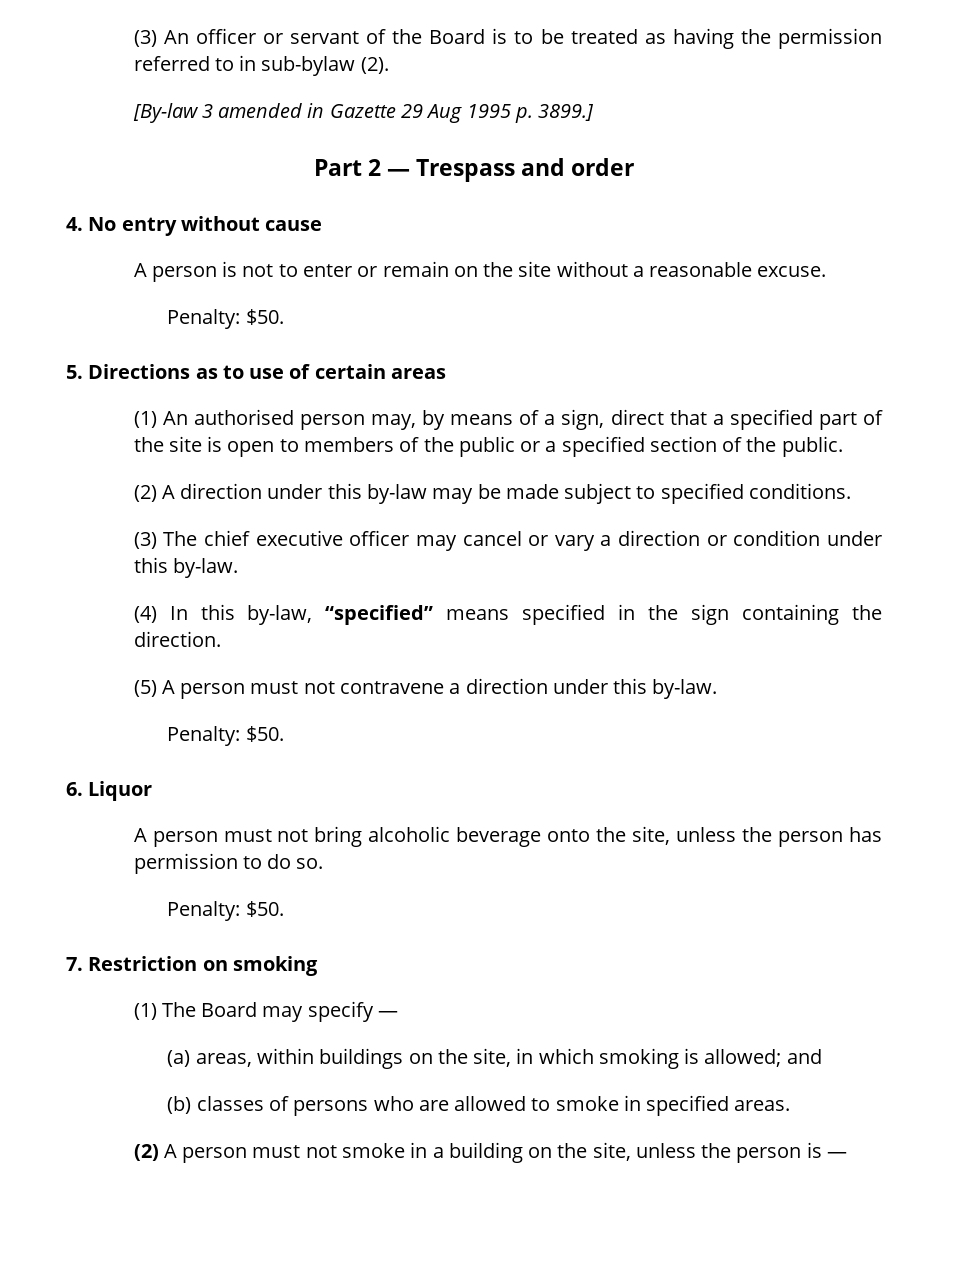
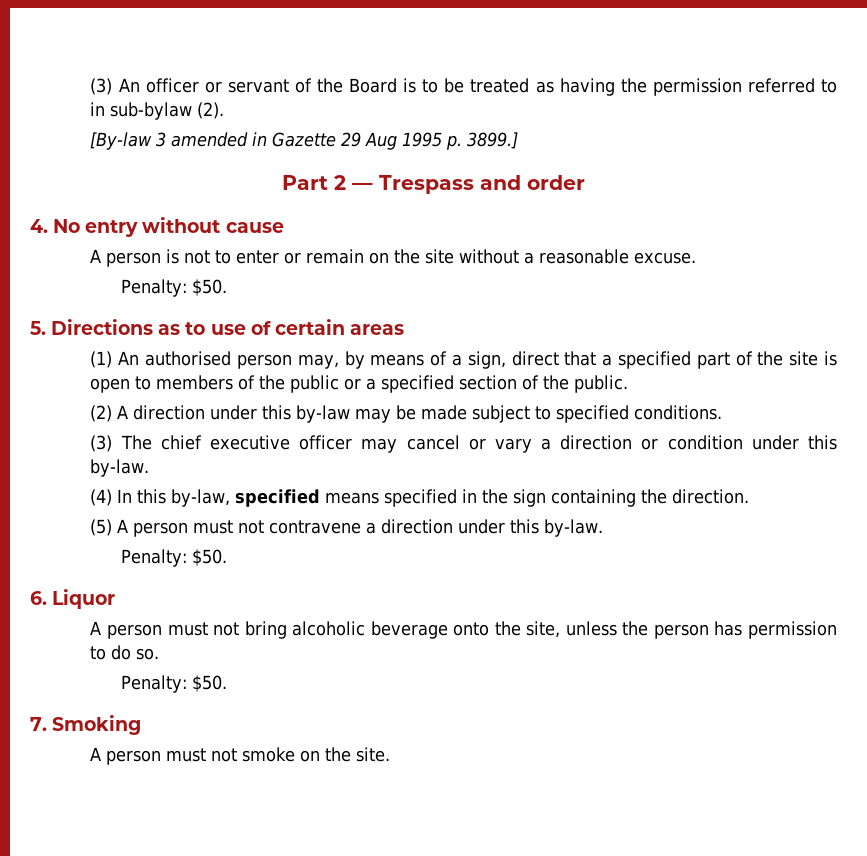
- (4) In this by-law, “specified” means specified in the sign containing the direction.
+ (4) In this by-law, specified means specified in the sign containing the direction.
- 7. Restriction on smoking
- (1) The Board may specify —
- (a) areas, within buildings on the site, in which smoking is allowed; and
- (b) classes of persons who are allowed to smoke in specified areas.
- (2) A person must not smoke in a building on the site, unless the person is —
+ 7. Smoking
+ A person must not smoke on the site.

